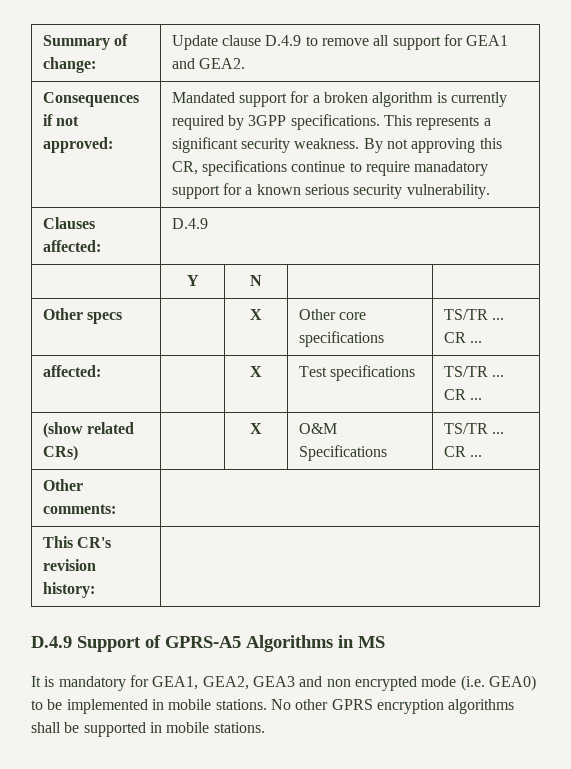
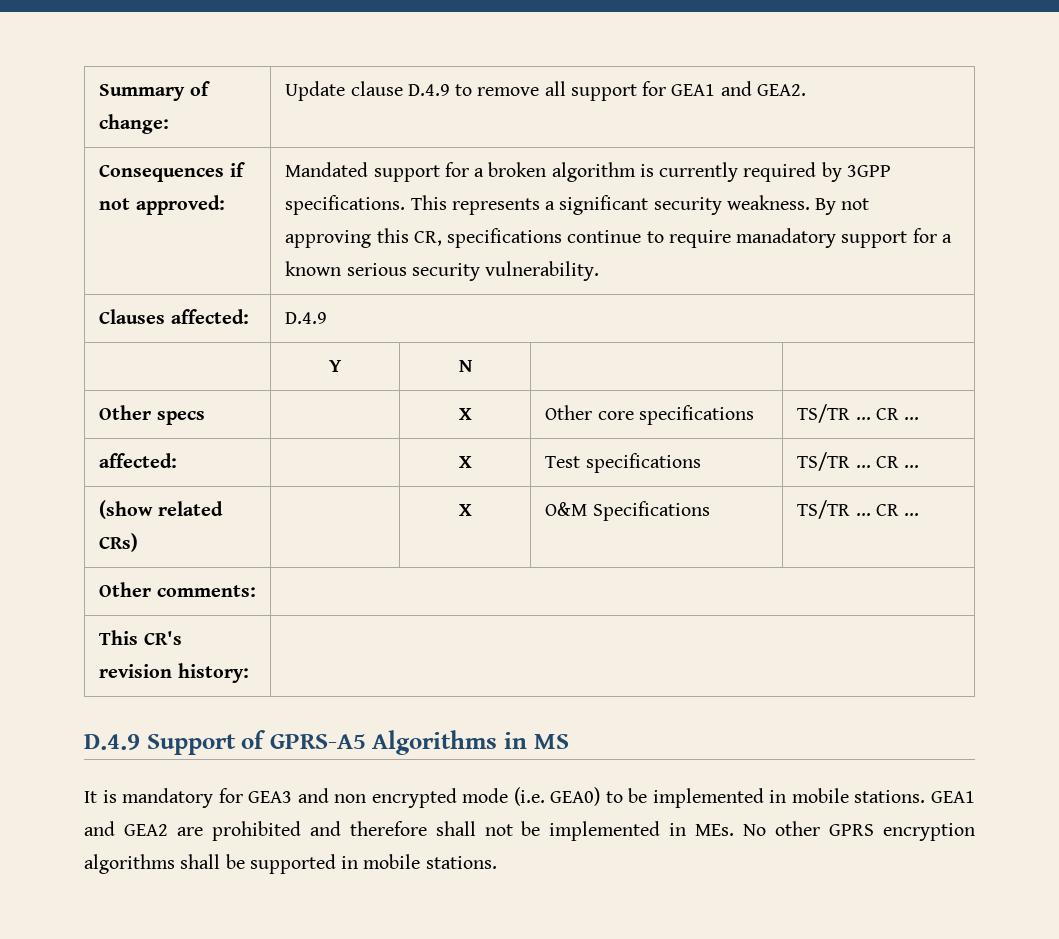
- It is mandatory for GEA1, GEA2, GEA3 and non encrypted mode (i.e. GEA0) to be implemented in mobile stations.
+ It is mandatory for GEA3 and non encrypted mode (i.e. GEA0) to be implemented in mobile stations.
- No other GPRS encryption algorithms shall be supported in mobile stations.
+ GEA1 and GEA2 are prohibited and therefore shall not be implemented in MEs. No other GPRS encryption algorithms shall be supported in mobile stations.

